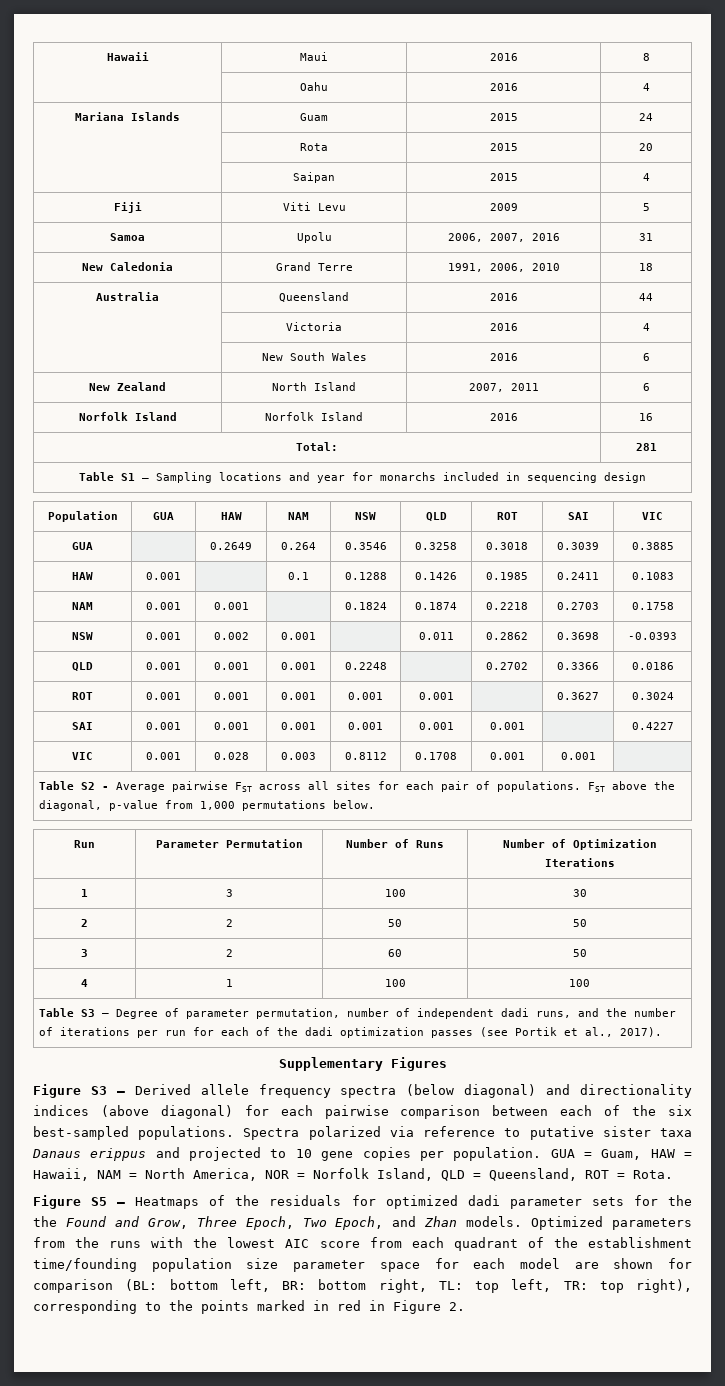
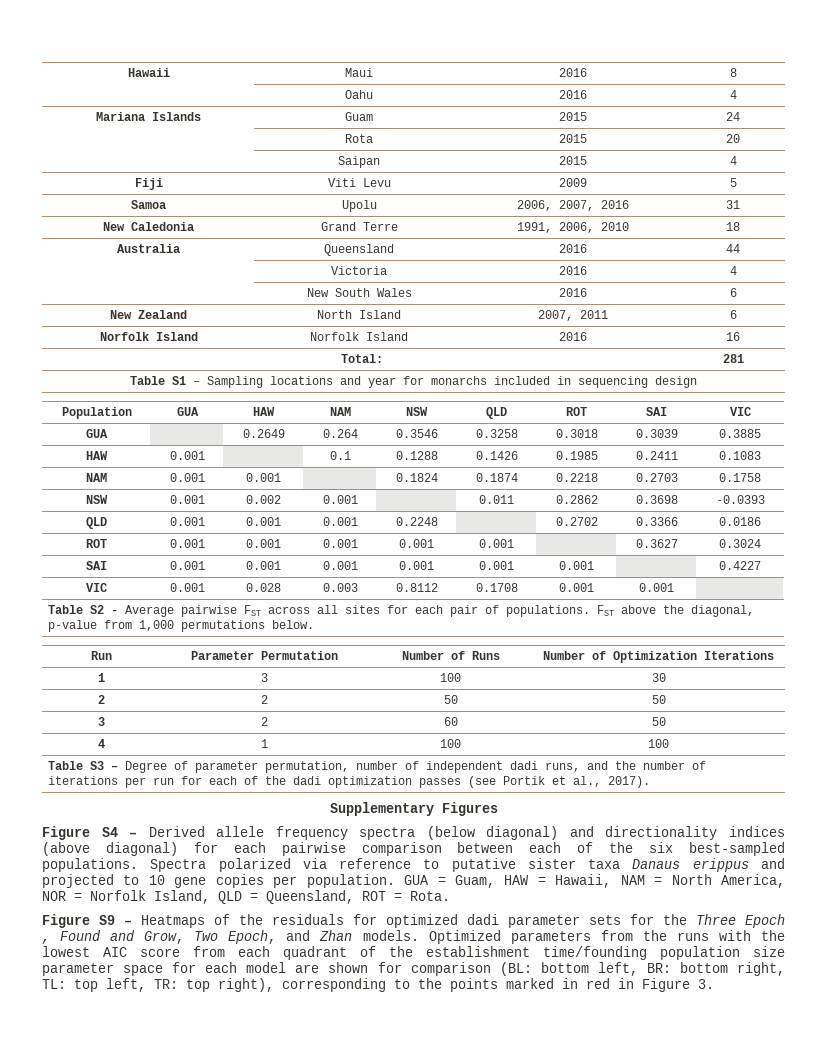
- Figure S3 – Derived allele frequency spectra (below diagonal) and directionality indices (above diagonal) for each pairwise comparison between each of the six best-sampled populations.
+ Figure S4 – Derived allele frequency spectra (below diagonal) and directionality indices (above diagonal) for each pairwise comparison between each of the six best-sampled populations.
- Figure S5 – Heatmaps of the residuals for optimized dadi parameter sets for the the Found and Grow, Three Epoch, Two Epoch, and Zhan models.
+ Figure S9 – Heatmaps of the residuals for optimized dadi parameter sets for the Three Epoch , Found and Grow, Two Epoch, and Zhan models.
- Optimized parameters from the runs with the lowest AIC score from each quadrant of the establishment time/founding population size parameter space for each model are shown for comparison (BL: bottom left, BR: bottom right, TL: top left, TR: top right), corresponding to the points marked in red in Figure 2.
+ Optimized parameters from the runs with the lowest AIC score from each quadrant of the establishment time/founding population size parameter space for each model are shown for comparison (BL: bottom left, BR: bottom right, TL: top left, TR: top right), corresponding to the points marked in red in Figure 3.

